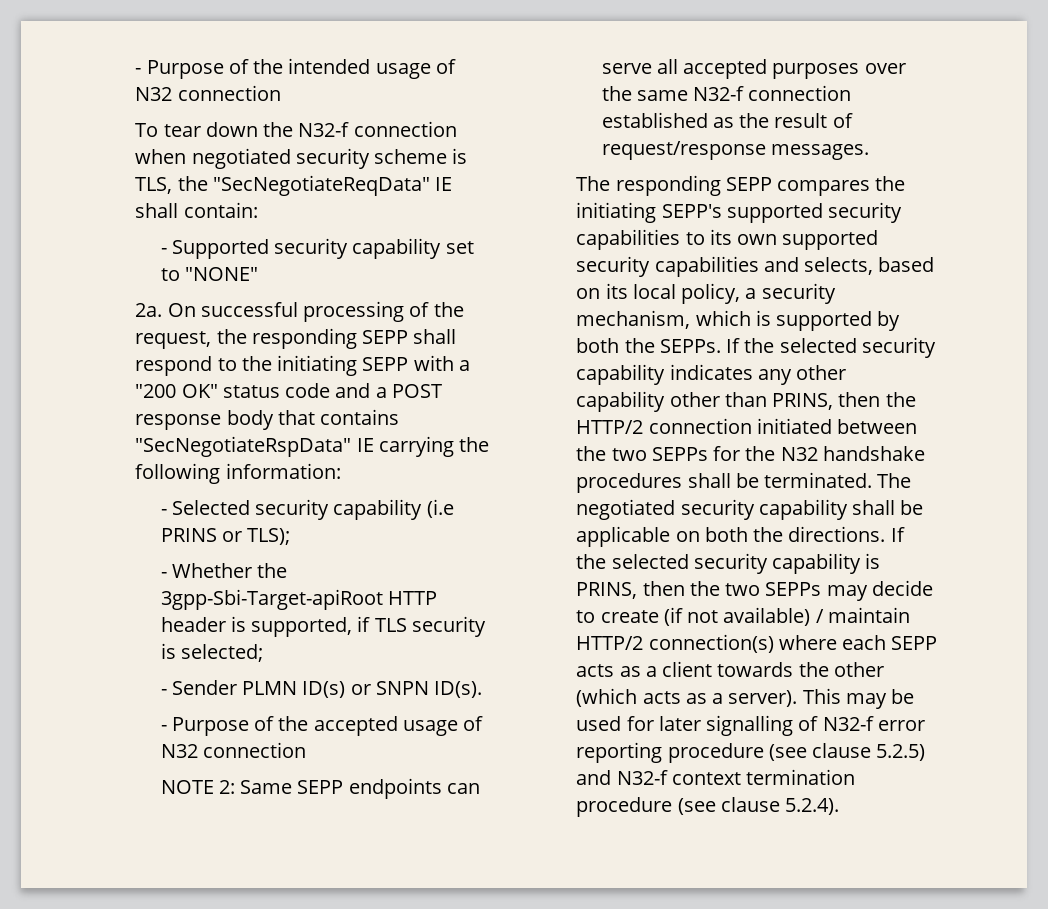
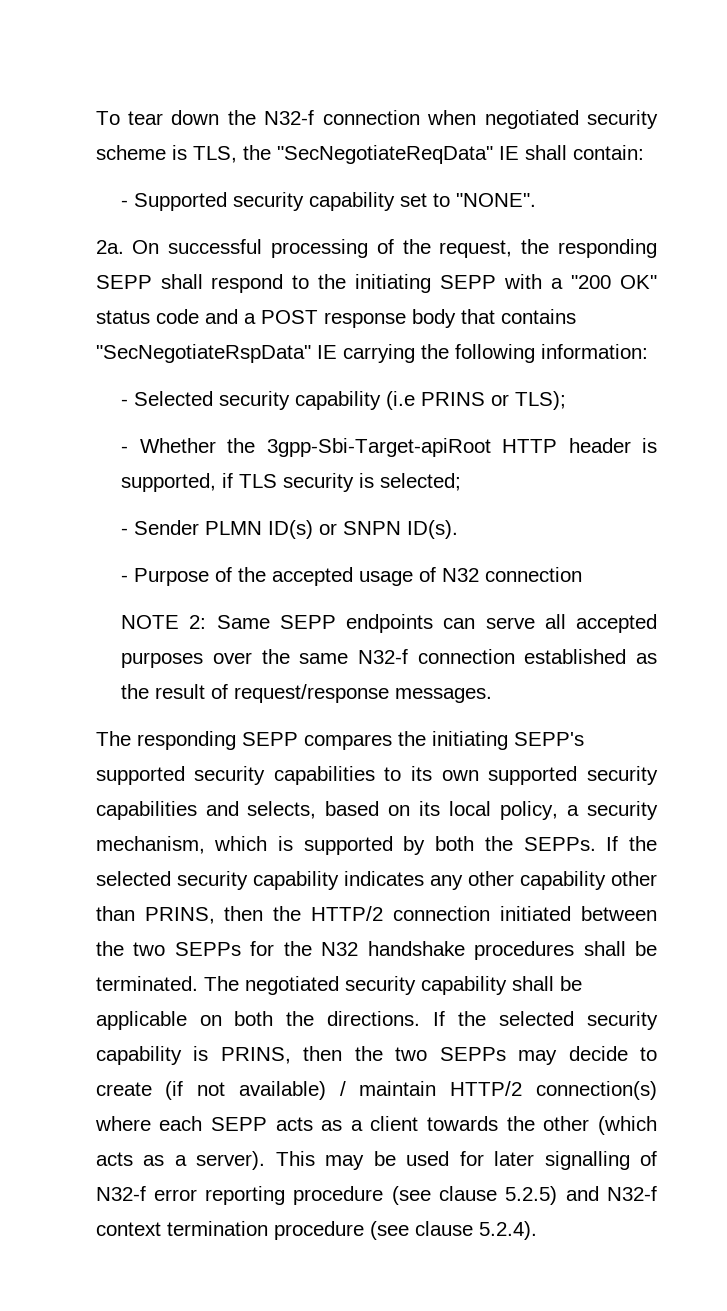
- - Purpose of the intended usage of N32 connection
- - Supported security capability set to "NONE"
+ - Supported security capability set to "NONE".

